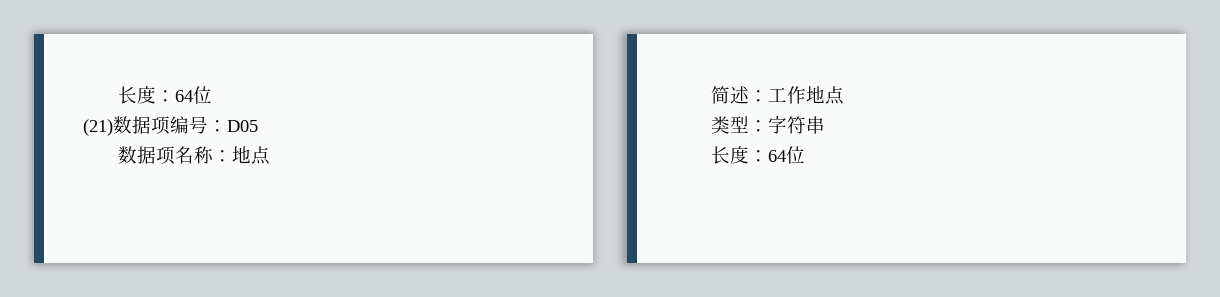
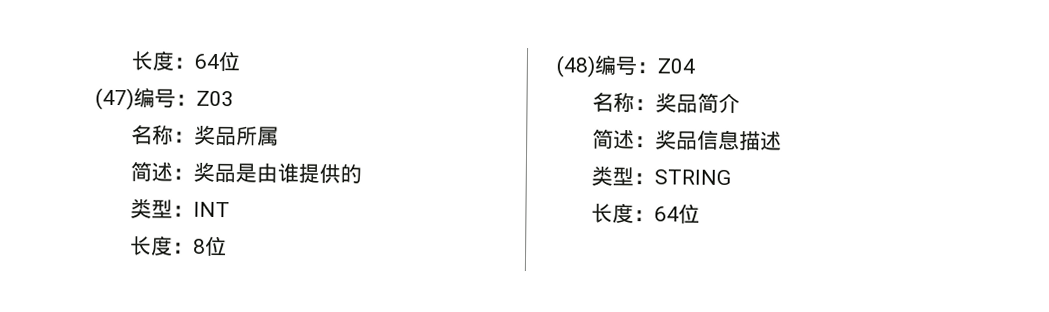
- (21)数据项编号：D05
- 数据项名称：地点
- 简述：工作地点
- 类型：字符串
+ (47)编号：Z03
+ 名称：奖品所属
+ 简述：奖品是由谁提供的
+ 类型：INT
+ 长度：8位
+ (48)编号：Z04
+ 名称：奖品简介
+ 简述：奖品信息描述
+ 类型：STRING

